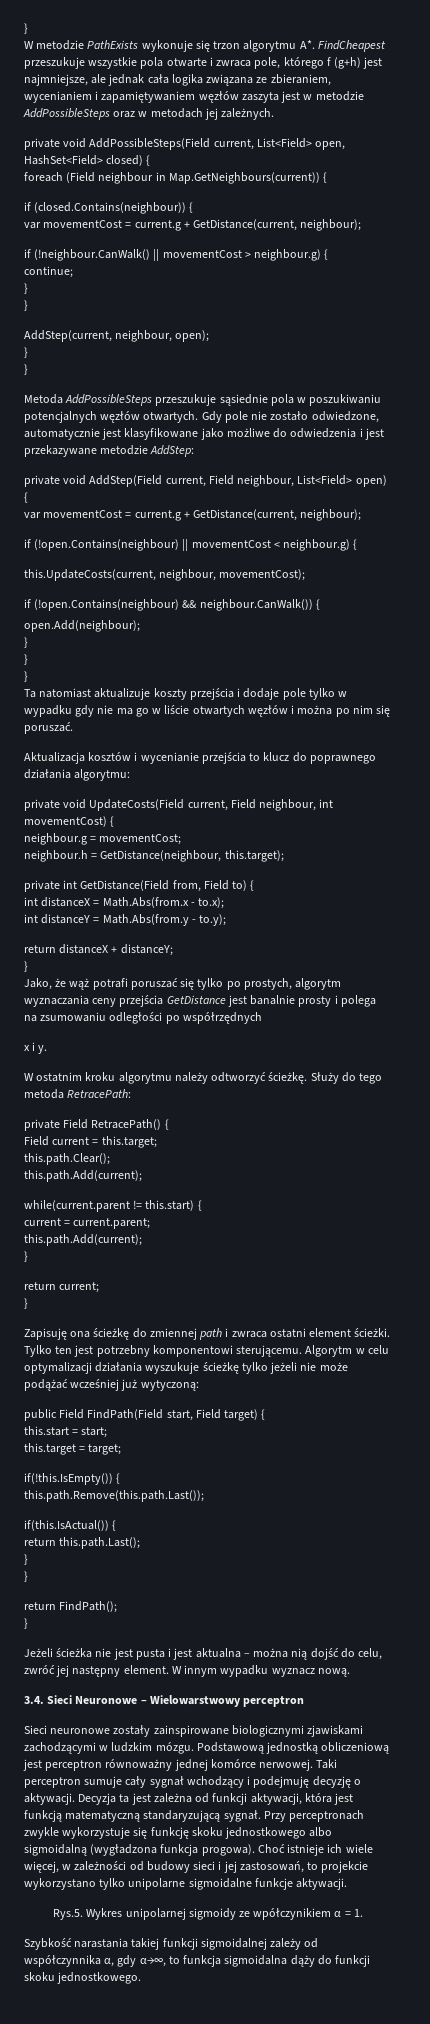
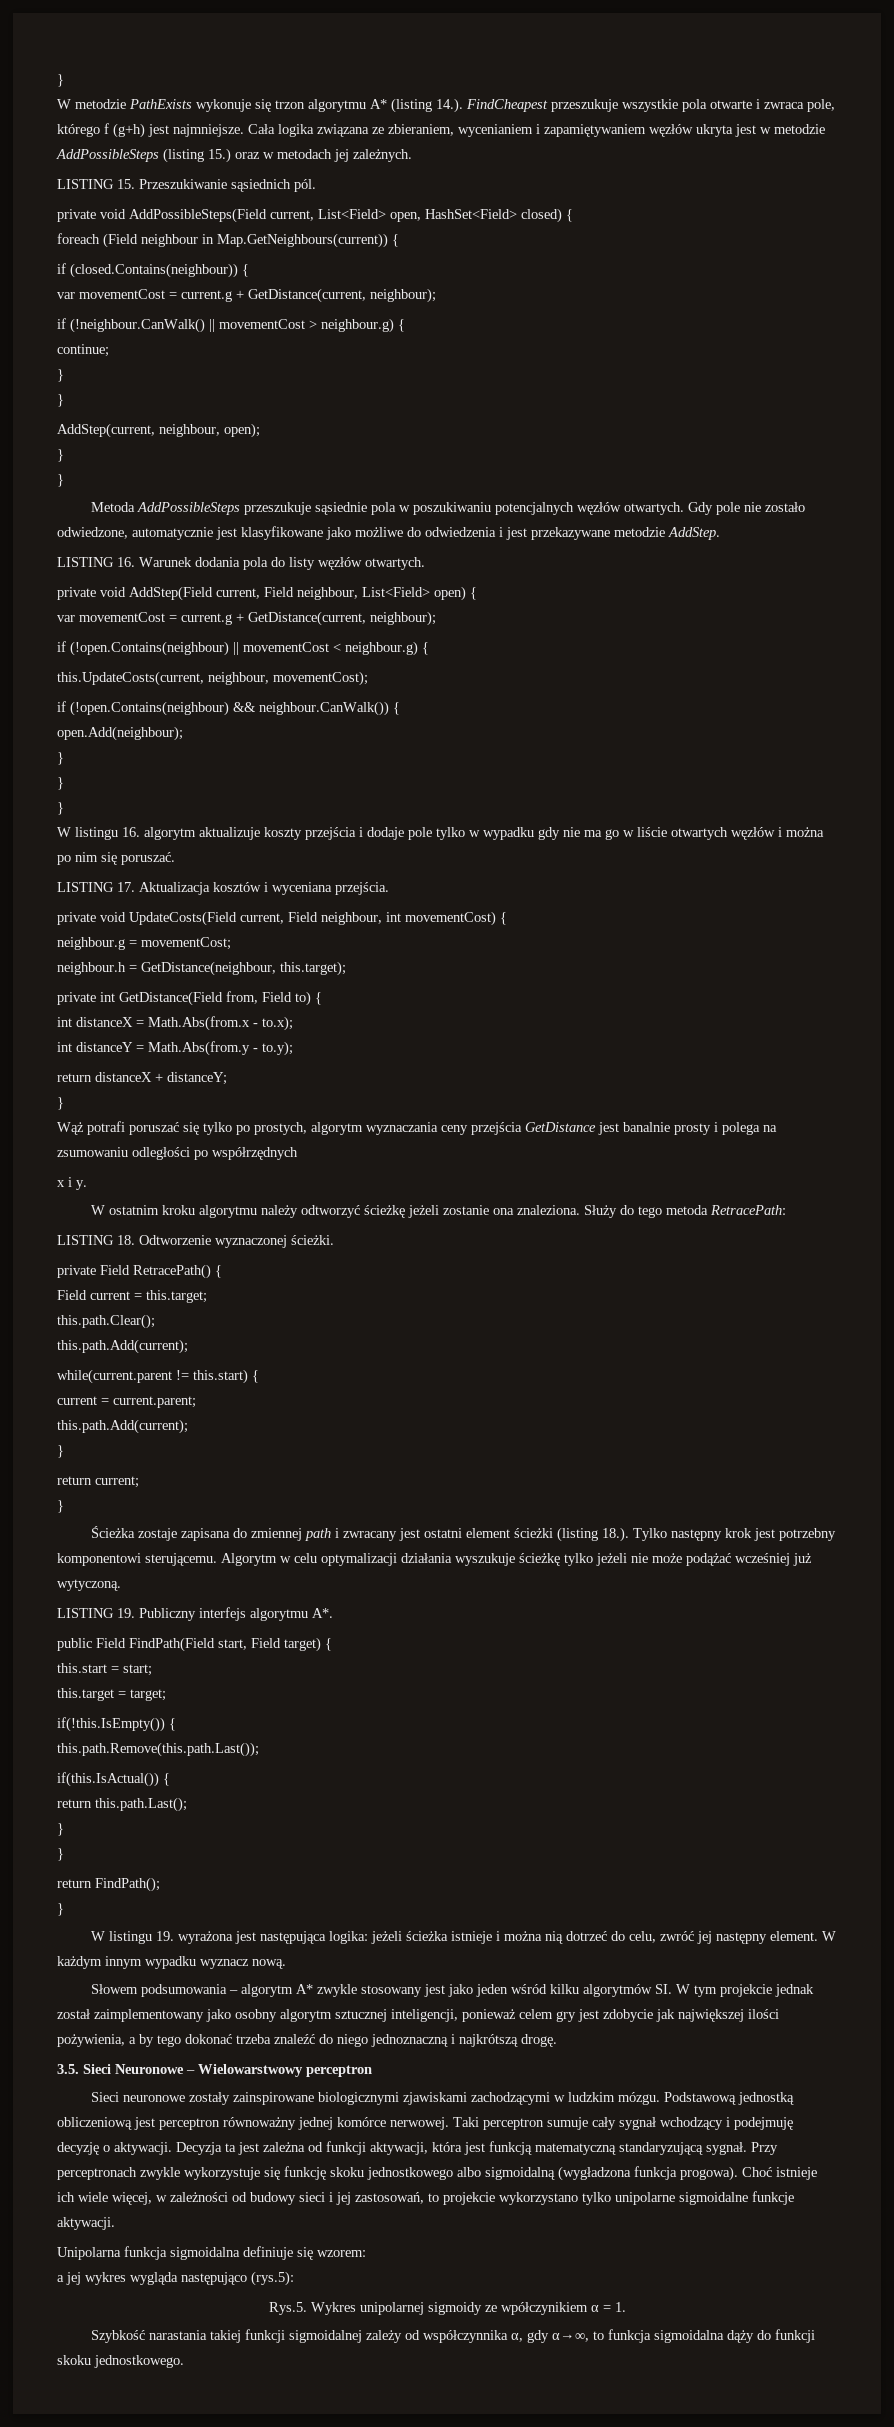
- W metodzie PathExists wykonuje się trzon algorytmu A*. FindCheapest przeszukuje wszystkie pola otwarte i zwraca pole, którego f (g+h) jest najmniejsze, ale jednak cała logika związana ze zbieraniem, wycenianiem i zapamiętywaniem węzłów zaszyta jest w metodzie AddPossibleSteps oraz w metodach jej zależnych.
+ W metodzie PathExists wykonuje się trzon algorytmu A* (listing 14.). FindCheapest przeszukuje wszystkie pola otwarte i zwraca pole, którego f (g+h) jest najmniejsze. Cała logika związana ze zbieraniem, wycenianiem i zapamiętywaniem węzłów ukryta jest w metodzie AddPossibleSteps (listing 15.) oraz w metodach jej zależnych.
+ LISTING 15. Przeszukiwanie sąsiednich pól.
- Gdy pole nie zostało odwiedzone, automatycznie jest klasyfikowane jako możliwe do odwiedzenia i jest przekazywane metodzie AddStep:
+ Gdy pole nie zostało odwiedzone, automatycznie jest klasyfikowane jako możliwe do odwiedzenia i jest przekazywane metodzie AddStep.
+ LISTING 16. Warunek dodania pola do listy węzłów otwartych.
- Ta natomiast aktualizuje koszty przejścia i dodaje pole tylko w wypadku gdy nie ma go w liście otwartych węzłów i można po nim się poruszać.
+ W listingu 16. algorytm aktualizuje koszty przejścia i dodaje pole tylko w wypadku gdy nie ma go w liście otwartych węzłów i można po nim się poruszać.
- Aktualizacja kosztów i wycenianie przejścia to klucz do poprawnego działania algorytmu:
+ LISTING 17. Aktualizacja kosztów i wyceniana przejścia.
- Jako, że wąż potrafi poruszać się tylko po prostych, algorytm wyznaczania ceny przejścia GetDistance jest banalnie prosty i polega na zsumowaniu odległości po współrzędnych
+ Wąż potrafi poruszać się tylko po prostych, algorytm wyznaczania ceny przejścia GetDistance jest banalnie prosty i polega na zsumowaniu odległości po współrzędnych
- W ostatnim kroku algorytmu należy odtworzyć ścieżkę.
+ W ostatnim kroku algorytmu należy odtworzyć ścieżkę jeżeli zostanie ona znaleziona.
+ LISTING 18. Odtworzenie wyznaczonej ścieżki.
- Zapisuję ona ścieżkę do zmiennej path i zwraca ostatni element ścieżki. Tylko ten jest potrzebny komponentowi sterującemu.
+ Ścieżka zostaje zapisana do zmiennej path i zwracany jest ostatni element ścieżki (listing 18.). Tylko następny krok jest potrzebny komponentowi sterującemu.
- Algorytm w celu optymalizacji działania wyszukuje ścieżkę tylko jeżeli nie może podążać wcześniej już wytyczoną:
+ Algorytm w celu optymalizacji działania wyszukuje ścieżkę tylko jeżeli nie może podążać wcześniej już wytyczoną.
+ LISTING 19. Publiczny interfejs algorytmu A*.
- Jeżeli ścieżka nie jest pusta i jest aktualna – można nią dojść do celu, zwróć jej następny element.
+ W listingu 19. wyrażona jest następująca logika: jeżeli ścieżka istnieje i można nią dotrzeć do celu, zwróć jej następny element.
- W innym wypadku wyznacz nową.
+ W każdym innym wypadku wyznacz nową.
- 3.4. Sieci Neuronowe – Wielowarstwowy perceptron
+ Słowem podsumowania – algorytm A* zwykle stosowany jest jako jeden wśród kilku algorytmów SI. W tym projekcie jednak został zaimplementowany jako osobny algorytm sztucznej inteligencji, ponieważ celem gry jest zdobycie jak największej ilości pożywienia, a by tego dokonać trzeba znaleźć do niego jednoznaczną i najkrótszą drogę.
+ 3.5. Sieci Neuronowe – Wielowarstwowy perceptron
+ Unipolarna funkcja sigmoidalna definiuje się wzorem:
+ a jej wykres wygląda następująco (rys.5):

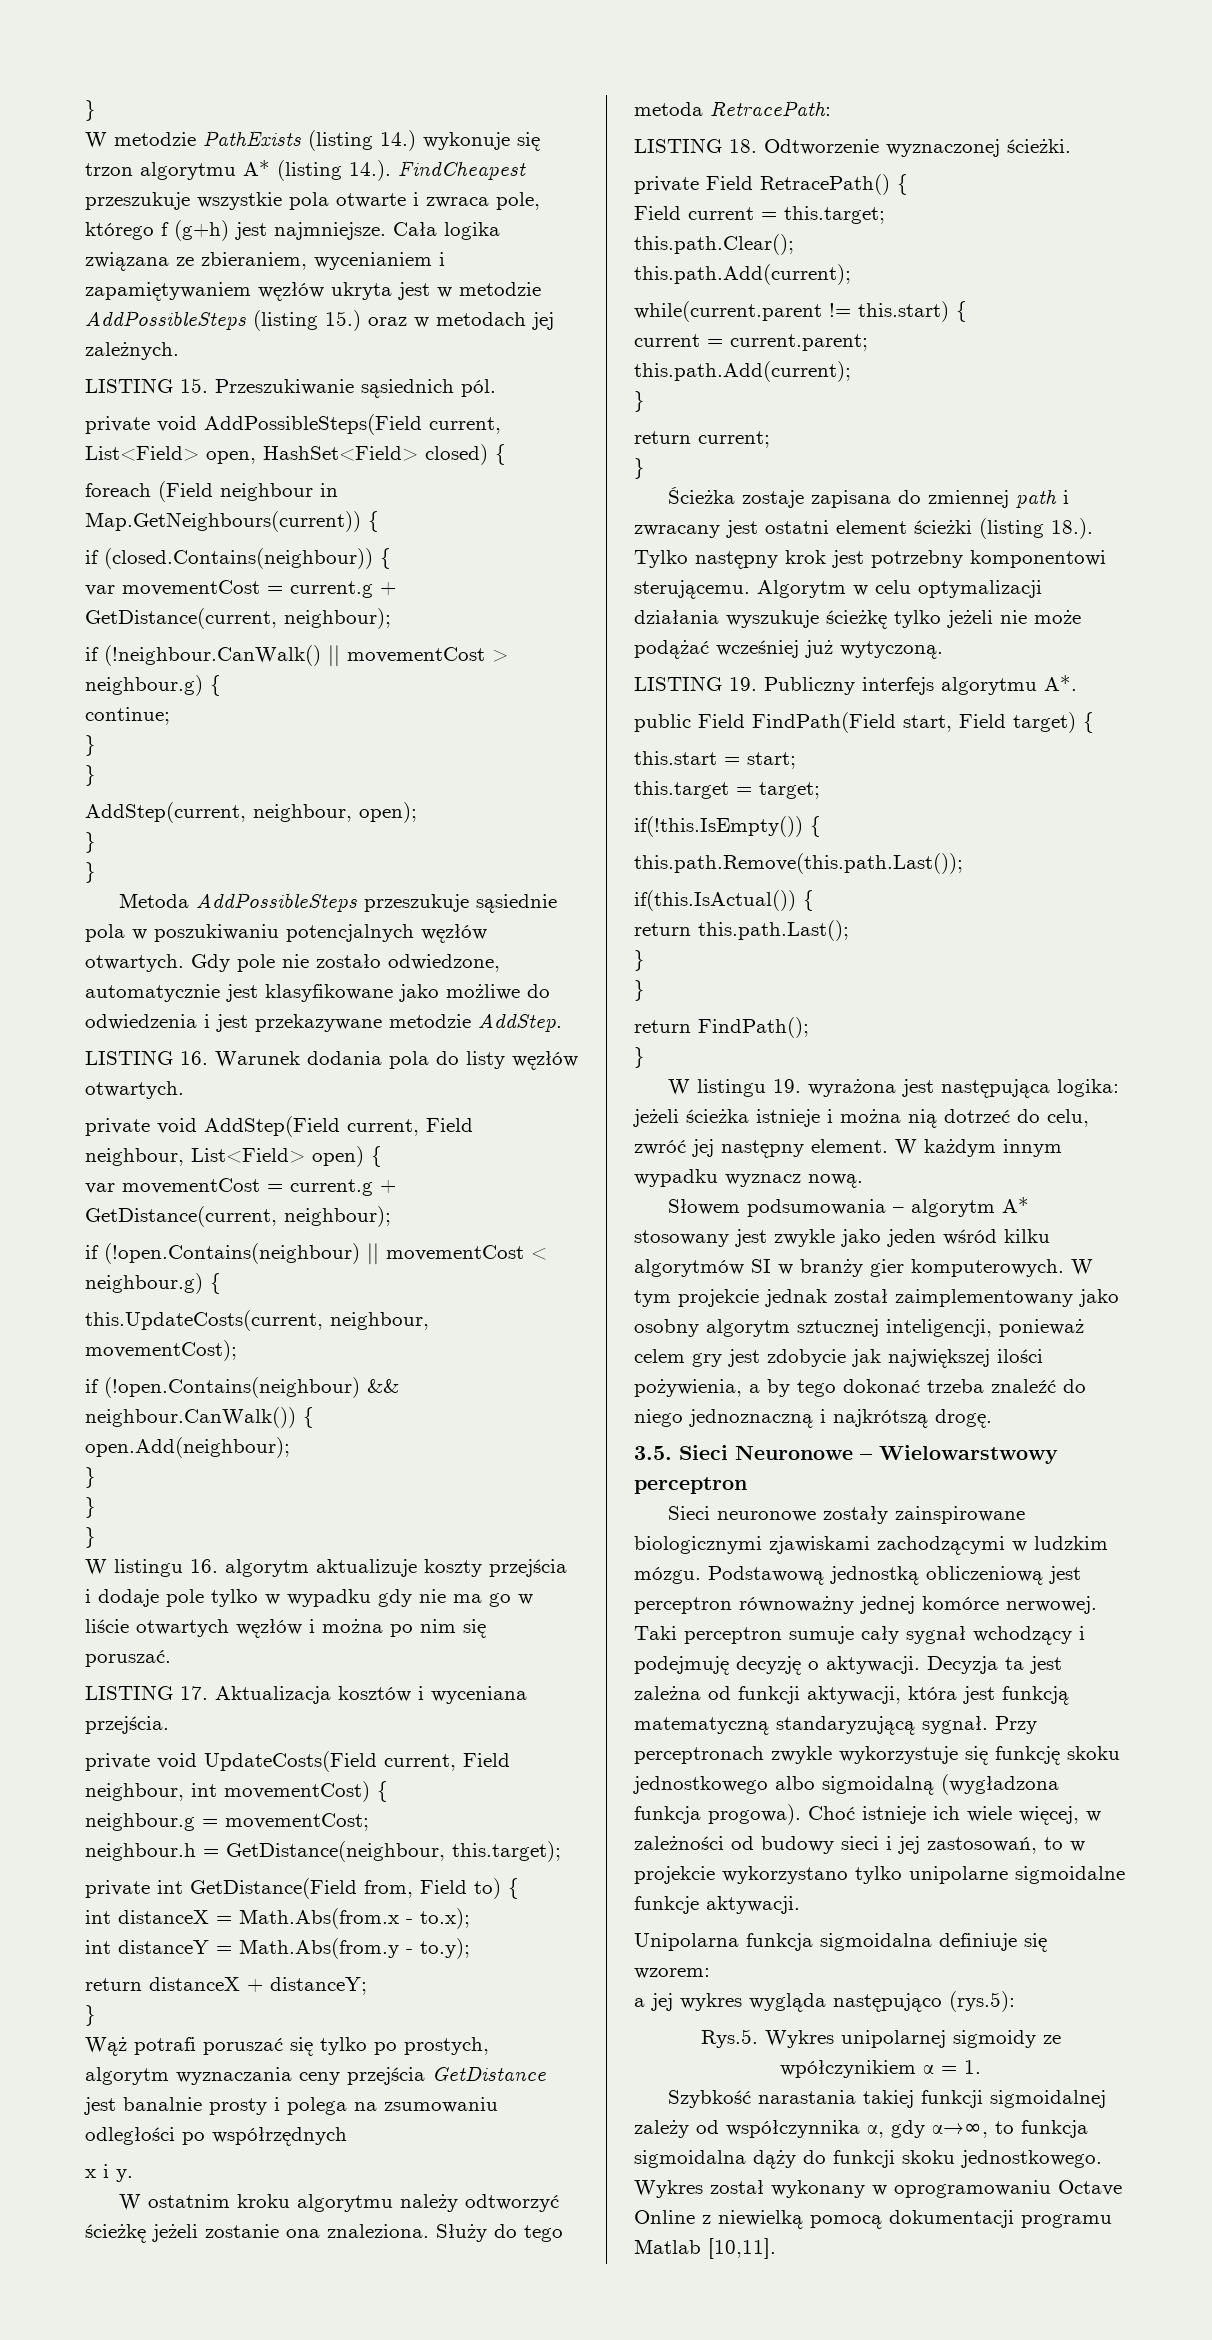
- W metodzie PathExists wykonuje się trzon algorytmu A* (listing 14.). FindCheapest przeszukuje wszystkie pola otwarte i zwraca pole, którego f (g+h) jest najmniejsze.
+ W metodzie PathExists (listing 14.) wykonuje się trzon algorytmu A* (listing 14.). FindCheapest przeszukuje wszystkie pola otwarte i zwraca pole, którego f (g+h) jest najmniejsze.
- Słowem podsumowania – algorytm A* zwykle stosowany jest jako jeden wśród kilku algorytmów SI. W tym projekcie jednak został zaimplementowany jako osobny algorytm sztucznej inteligencji, ponieważ celem gry jest zdobycie jak największej ilości pożywienia, a by tego dokonać trzeba znaleźć do niego jednoznaczną i najkrótszą drogę.
+ Słowem podsumowania – algorytm A* stosowany jest zwykle jako jeden wśród kilku algorytmów SI w branży gier komputerowych. W tym projekcie jednak został zaimplementowany jako osobny algorytm sztucznej inteligencji, ponieważ celem gry jest zdobycie jak największej ilości pożywienia, a by tego dokonać trzeba znaleźć do niego jednoznaczną i najkrótszą drogę.
- Choć istnieje ich wiele więcej, w zależności od budowy sieci i jej zastosowań, to projekcie wykorzystano tylko unipolarne sigmoidalne funkcje aktywacji.
+ Choć istnieje ich wiele więcej, w zależności od budowy sieci i jej zastosowań, to w projekcie wykorzystano tylko unipolarne sigmoidalne funkcje aktywacji.
+ Wykres został wykonany w oprogramowaniu Octave Online z niewielką pomocą dokumentacji programu Matlab [10,11].

